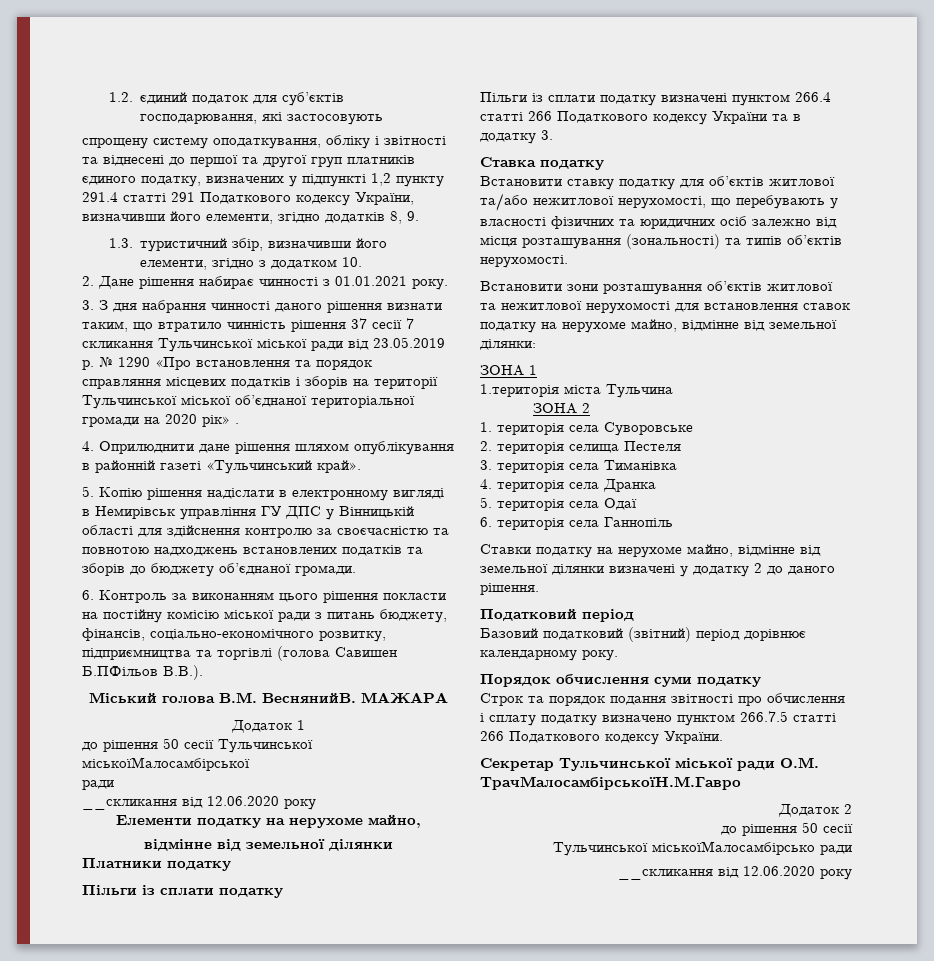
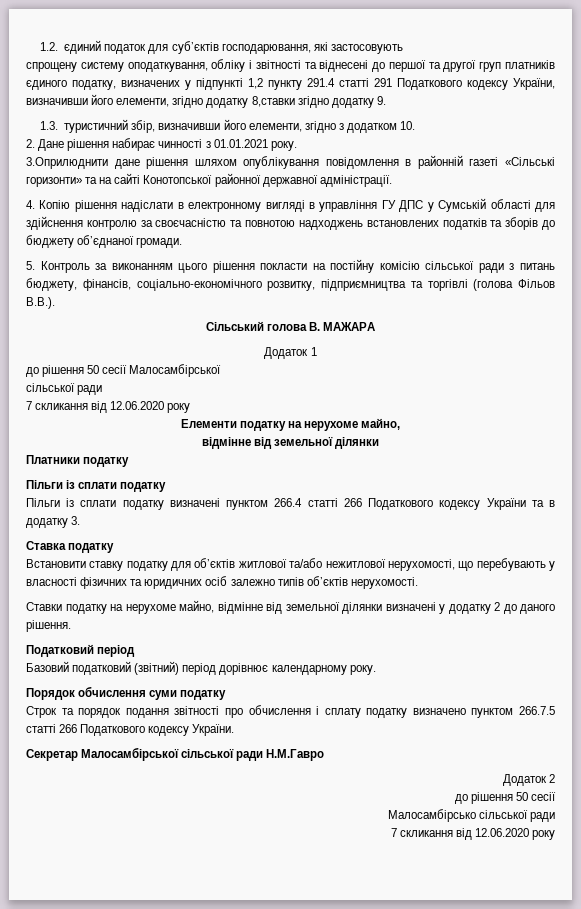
- спрощену систему оподаткування, обліку і звітності та віднесені до першої та другої груп платників єдиного податку, визначених у підпункті 1,2 пункту 291.4 статті 291 Податкового кодексу України, визначивши його елементи, згідно додатків 8, 9.
+ спрощену систему оподаткування, обліку і звітності та віднесені до першої та другої груп платників єдиного податку, визначених у підпункті 1,2 пункту 291.4 статті 291 Податкового кодексу України, визначивши його елементи, згідно додатку 8,ставки згідно додатку 9.
- 3. З дня набрання чинності даного рішення визнати таким, що втратило чинність рішення 37 сесії 7 скликання Тульчинської міської ради від 23.05.2019 р. № 1290 «Про встановлення та порядок справляння місцевих податків і зборів на території Тульчинської міської об’єднаної територіальної громади на 2020 рік» .
- 4. Оприлюднити дане рішення шляхом опублікування в районній газеті «Тульчинський край».
- 5. Копію рішення надіслати в електронному вигляді в Немирівськ управління ГУ ДПС у Вінницькій області для здійснення контролю за своєчасністю та повнотою надходжень встановлених податків та зборів до бюджету об’єднаної громади.
+ 3.Оприлюднити дане рішення шляхом опублікування повідомлення в районній газеті «Сільські горизонти» та на сайті Конотопської районної державної адміністрації.
+ 4. Копію рішення надіслати в електронному вигляді в управління ГУ ДПС у Сумській області для здійснення контролю за своєчасністю та повнотою надходжень встановлених податків та зборів до бюджету об’єднаної громади.
- 6. Контроль за виконанням цього рішення покласти на постійну комісію міської ради з питань бюджету, фінансів, соціально-економічного розвитку, підприємництва та торгівлі (голова Савишен Б.ПФільов В.В.).
+ 5. Контроль за виконанням цього рішення покласти на постійну комісію сільської ради з питань бюджету, фінансів, соціально-економічного розвитку, підприємництва та торгівлі (голова Фільов В.В.).
- Міський голова В.М. ВеснянийВ. МАЖАРА
+ Сільський голова В. МАЖАРА
- до рішення 50 сесії Тульчинської міськоїМалосамбірської
- ради
- __скликання від 12.06.2020 року
+ до рішення 50 сесії Малосамбірської
+ сільської ради
+ 7 скликання від 12.06.2020 року
- Встановити ставку податку для об’єктів житлової та/або нежитлової нерухомості, що перебувають у власності фізичних та юридичних осіб залежно від місця розташування (зональності) та типів об’єктів нерухомості.
- Встановити зони розташування об’єктів житлової та нежитлової нерухомості для встановлення ставок податку на нерухоме майно, відмінне від земельної ділянки:
- ЗОНА 1
- 1.територія міста Тульчина
- ЗОНА 2
- 1. територія села Суворовське
- 2. територія селища Пестеля
- 3. територія села Тиманівка
- 4. територія села Дранка
- 5. територія села Одаї
- 6. територія села Ганнопіль
+ Встановити ставку податку для об’єктів житлової та/або нежитлової нерухомості, що перебувають у власності фізичних та юридичних осіб залежно типів об’єктів нерухомості.
- Секретар Тульчинської міської ради О.М. ТрачМалосамбірськоїН.М.Гавро
+ Секретар Малосамбірської сільської ради Н.М.Гавро
- Тульчинської міськоїМалосамбірсько ради
- __скликання від 12.06.2020 року
+ Малосамбірсько сільської ради
+ 7 скликання від 12.06.2020 року

